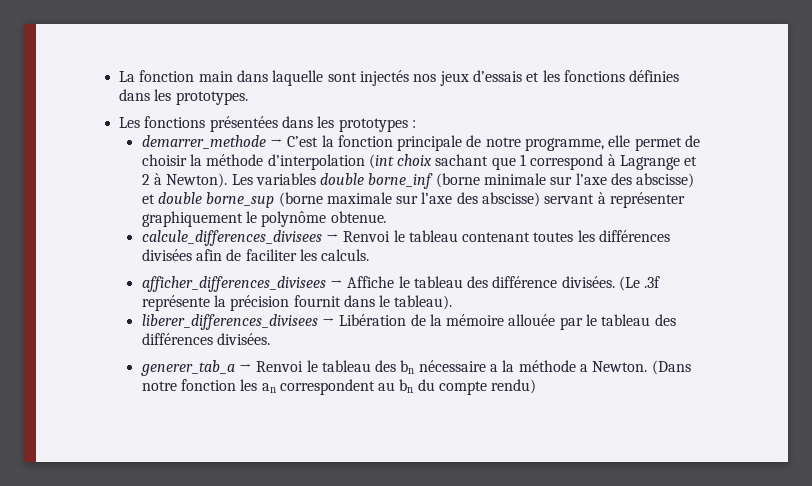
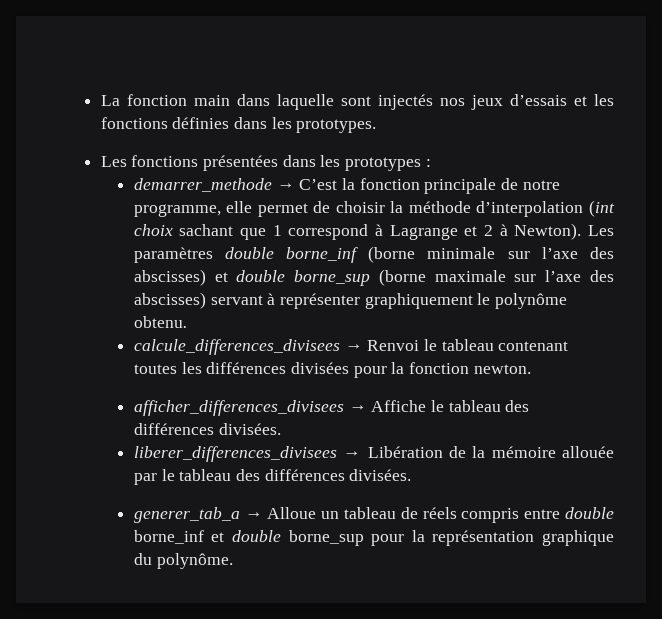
- Les variables double borne_inf (borne minimale sur l’axe des abscisse) et double borne_sup (borne maximale sur l’axe des abscisse) servant à représenter graphiquement le polynôme obtenue.
+ Les paramètres double borne_inf (borne minimale sur l’axe des abscisses) et double borne_sup (borne maximale sur l’axe des abscisses) servant à représenter graphiquement le polynôme obtenu.
- calcule_differences_divisees → Renvoi le tableau contenant toutes les différences divisées afin de faciliter les calculs.
+ calcule_differences_divisees → Renvoi le tableau contenant toutes les différences divisées pour la fonction newton.
- afficher_differences_divisees → Affiche le tableau des différence divisées. (Le .3f représente la précision fournit dans le tableau).
+ afficher_differences_divisees → Affiche le tableau des différences divisées.
- generer_tab_a → Renvoi le tableau des bn nécessaire a la méthode a Newton. (Dans notre fonction les an correspondent au bn du compte rendu)
+ generer_tab_a → Alloue un tableau de réels compris entre double borne_inf et double borne_sup pour la représentation graphique du polynôme.

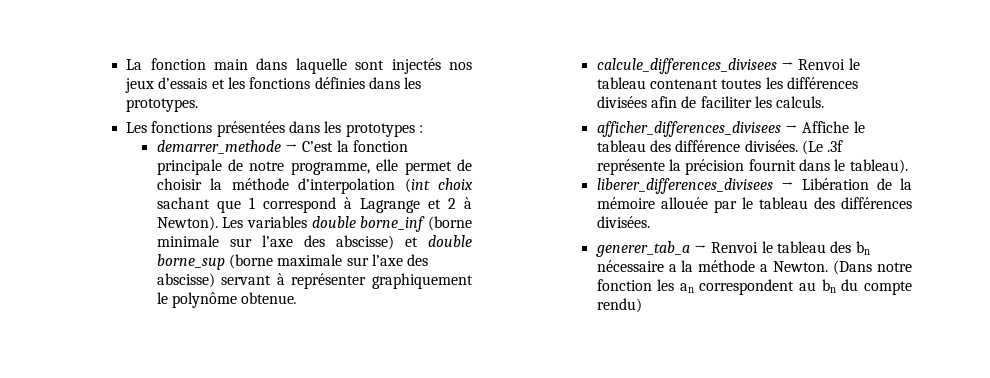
- Les paramètres double borne_inf (borne minimale sur l’axe des abscisses) et double borne_sup (borne maximale sur l’axe des abscisses) servant à représenter graphiquement le polynôme obtenu.
+ Les variables double borne_inf (borne minimale sur l’axe des abscisse) et double borne_sup (borne maximale sur l’axe des abscisse) servant à représenter graphiquement le polynôme obtenue.
- calcule_differences_divisees → Renvoi le tableau contenant toutes les différences divisées pour la fonction newton.
+ calcule_differences_divisees → Renvoi le tableau contenant toutes les différences divisées afin de faciliter les calculs.
- afficher_differences_divisees → Affiche le tableau des différences divisées.
+ afficher_differences_divisees → Affiche le tableau des différence divisées. (Le .3f représente la précision fournit dans le tableau).
- generer_tab_a → Alloue un tableau de réels compris entre double borne_inf et double borne_sup pour la représentation graphique du polynôme.
+ generer_tab_a → Renvoi le tableau des bn nécessaire a la méthode a Newton. (Dans notre fonction les an correspondent au bn du compte rendu)

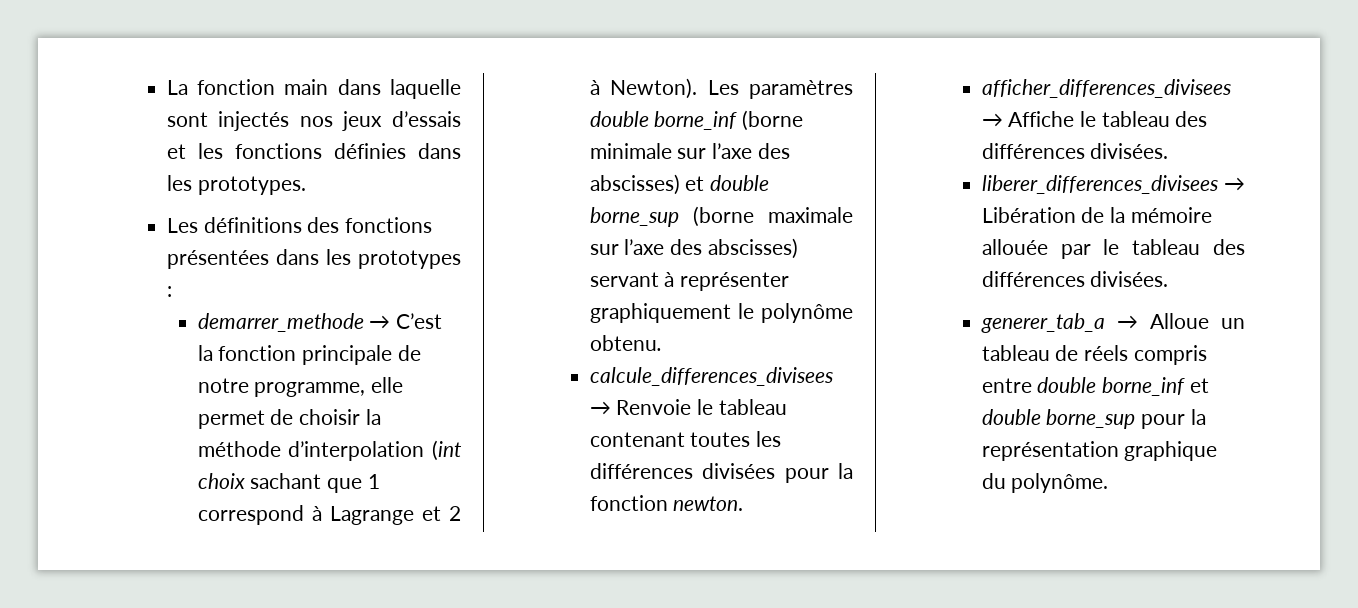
- Les fonctions présentées dans les prototypes :
+ Les définitions des fonctions présentées dans les prototypes :
- Les variables double borne_inf (borne minimale sur l’axe des abscisse) et double borne_sup (borne maximale sur l’axe des abscisse) servant à représenter graphiquement le polynôme obtenue.
+ Les paramètres double borne_inf (borne minimale sur l’axe des abscisses) et double borne_sup (borne maximale sur l’axe des abscisses) servant à représenter graphiquement le polynôme obtenu.
- calcule_differences_divisees → Renvoi le tableau contenant toutes les différences divisées afin de faciliter les calculs.
+ calcule_differences_divisees → Renvoie le tableau contenant toutes les différences divisées pour la fonction newton.
- afficher_differences_divisees → Affiche le tableau des différence divisées. (Le .3f représente la précision fournit dans le tableau).
+ afficher_differences_divisees → Affiche le tableau des différences divisées.
- generer_tab_a → Renvoi le tableau des bn nécessaire a la méthode a Newton. (Dans notre fonction les an correspondent au bn du compte rendu)
+ generer_tab_a → Alloue un tableau de réels compris entre double borne_inf et double borne_sup pour la représentation graphique du polynôme.

